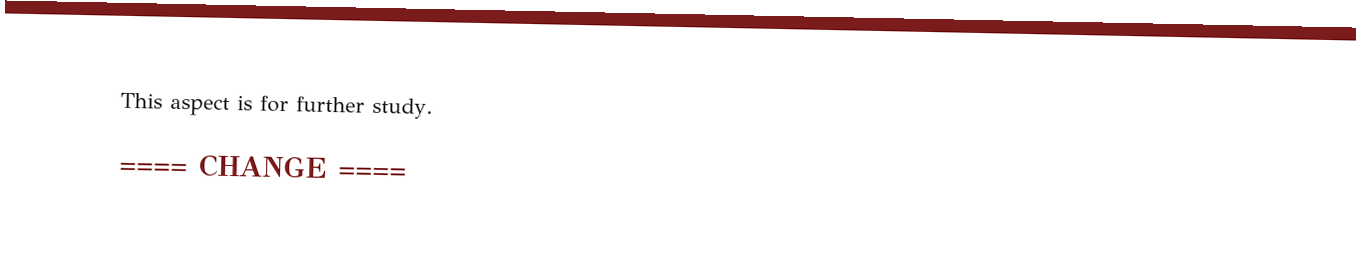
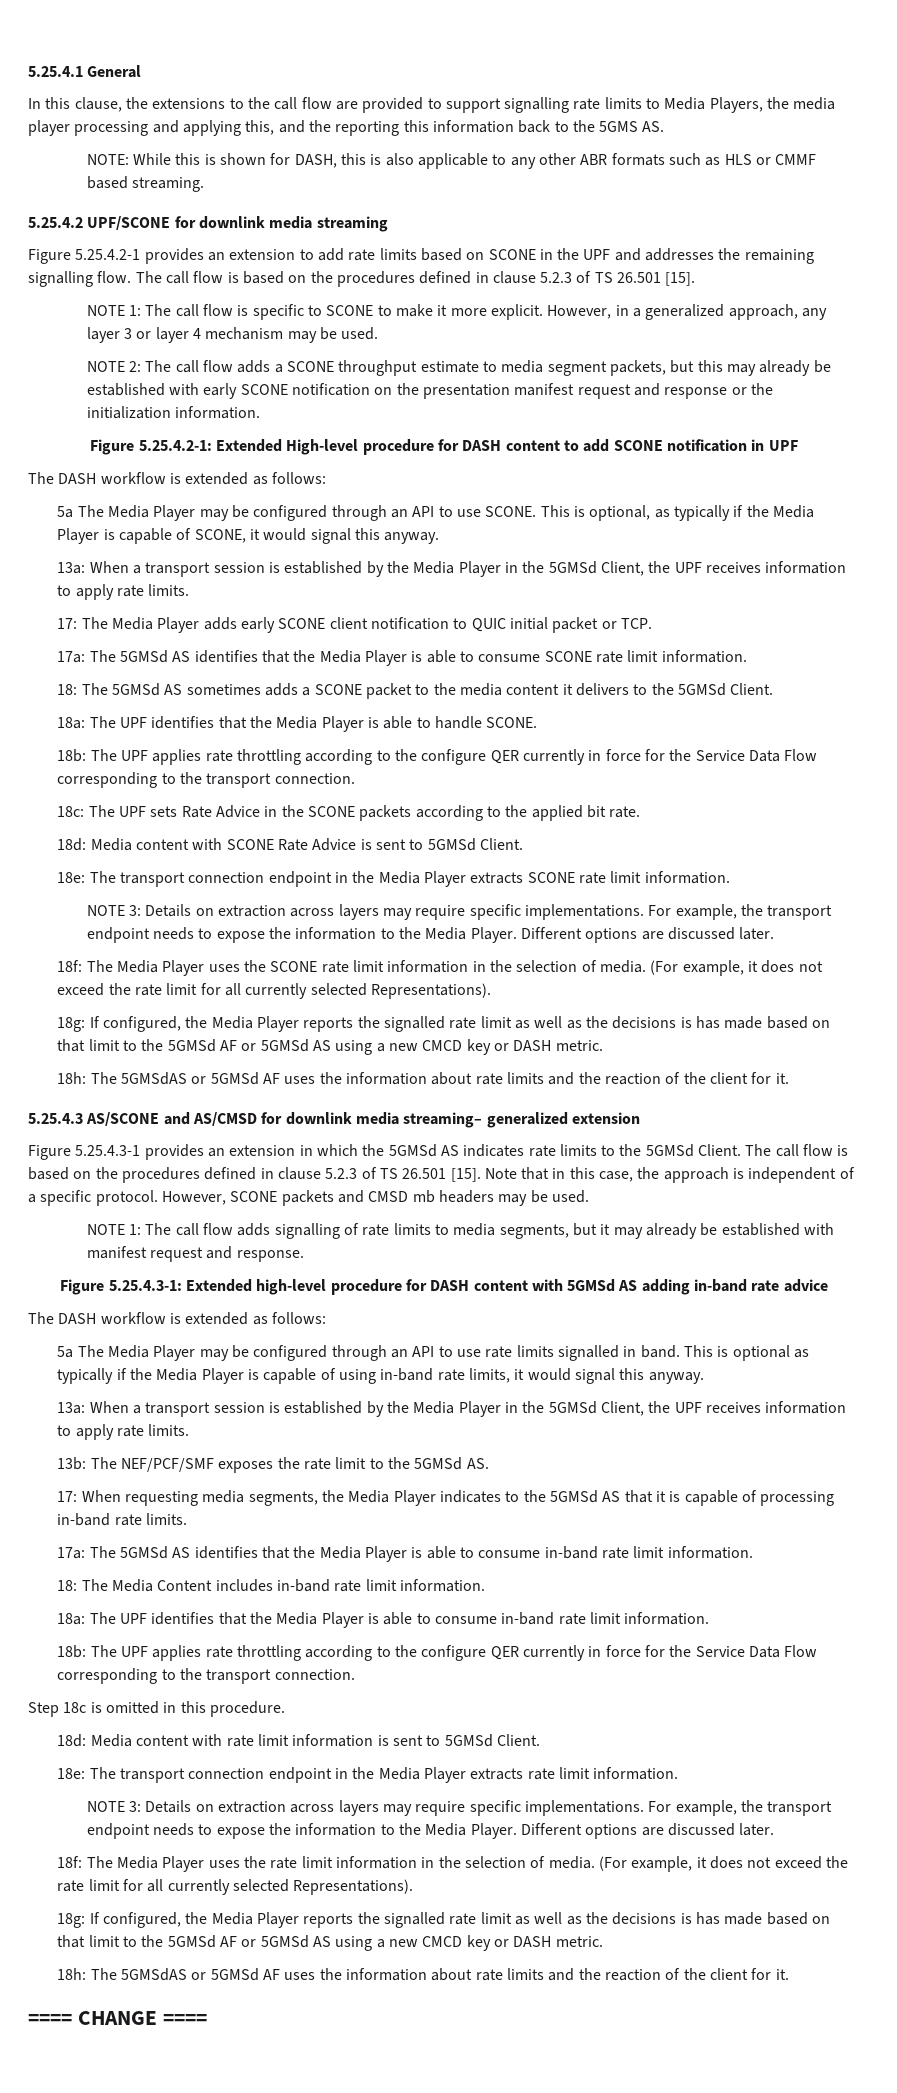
- This aspect is for further study.
+ 5.25.4.1 General
+ In this clause, the extensions to the call flow are provided to support signalling rate limits to Media Players, the media player processing and applying this, and the reporting this information back to the 5GMS AS.
+ NOTE: While this is shown for DASH, this is also applicable to any other ABR formats such as HLS or CMMF based streaming.
+ 5.25.4.2 UPF/SCONE for downlink media streaming
+ Figure 5.25.4.2-1 provides an extension to add rate limits based on SCONE in the UPF and addresses the remaining signalling flow. The call flow is based on the procedures defined in clause 5.2.3 of TS 26.501 [15].
+ NOTE 1: The call flow is specific to SCONE to make it more explicit. However, in a generalized approach, any layer 3 or layer 4 mechanism may be used.
+ NOTE 2: The call flow adds a SCONE throughput estimate to media segment packets, but this may already be established with early SCONE notification on the presentation manifest request and response or the initialization information.
+ Figure 5.25.4.2-1: Extended High-level procedure for DASH content to add SCONE notification in UPF
+ The DASH workflow is extended as follows:
+ 5a The Media Player may be configured through an API to use SCONE. This is optional, as typically if the Media Player is capable of SCONE, it would signal this anyway.
+ 13a: When a transport session is established by the Media Player in the 5GMSd Client, the UPF receives information to apply rate limits.
+ 17: The Media Player adds early SCONE client notification to QUIC initial packet or TCP.
+ 17a: The 5GMSd AS identifies that the Media Player is able to consume SCONE rate limit information.
+ 18: The 5GMSd AS sometimes adds a SCONE packet to the media content it delivers to the 5GMSd Client.
+ 18a: The UPF identifies that the Media Player is able to handle SCONE.
+ 18b: The UPF applies rate throttling according to the configure QER currently in force for the Service Data Flow corresponding to the transport connection.
+ 18c: The UPF sets Rate Advice in the SCONE packets according to the applied bit rate.
+ 18d: Media content with SCONE Rate Advice is sent to 5GMSd Client.
+ 18e: The transport connection endpoint in the Media Player extracts SCONE rate limit information.
+ NOTE 3: Details on extraction across layers may require specific implementations. For example, the transport endpoint needs to expose the information to the Media Player. Different options are discussed later.
+ 18f: The Media Player uses the SCONE rate limit information in the selection of media. (For example, it does not exceed the rate limit for all currently selected Representations).
+ 18g: If configured, the Media Player reports the signalled rate limit as well as the decisions is has made based on that limit to the 5GMSd AF or 5GMSd AS using a new CMCD key or DASH metric.
+ 18h: The 5GMSdAS or 5GMSd AF uses the information about rate limits and the reaction of the client for it.
+ 5.25.4.3 AS/SCONE and AS/CMSD for downlink media streaming– generalized extension
+ Figure 5.25.4.3-1 provides an extension in which the 5GMSd AS indicates rate limits to the 5GMSd Client. The call flow is based on the procedures defined in clause 5.2.3 of TS 26.501 [15]. Note that in this case, the approach is independent of a specific protocol. However, SCONE packets and CMSD mb headers may be used.
+ NOTE 1: The call flow adds signalling of rate limits to media segments, but it may already be established with manifest request and response.
+ Figure 5.25.4.3-1: Extended high-level procedure for DASH content with 5GMSd AS adding in-band rate advice
+ The DASH workflow is extended as follows:
+ 5a The Media Player may be configured through an API to use rate limits signalled in band. This is optional as typically if the Media Player is capable of using in-band rate limits, it would signal this anyway.
+ 13a: When a transport session is established by the Media Player in the 5GMSd Client, the UPF receives information to apply rate limits.
+ 13b: The NEF/PCF/SMF exposes the rate limit to the 5GMSd AS.
+ 17: When requesting media segments, the Media Player indicates to the 5GMSd AS that it is capable of processing in-band rate limits.
+ 17a: The 5GMSd AS identifies that the Media Player is able to consume in-band rate limit information.
+ 18: The Media Content includes in-band rate limit information.
+ 18a: The UPF identifies that the Media Player is able to consume in-band rate limit information.
+ 18b: The UPF applies rate throttling according to the configure QER currently in force for the Service Data Flow corresponding to the transport connection.
+ Step 18c is omitted in this procedure.
+ 18d: Media content with rate limit information is sent to 5GMSd Client.
+ 18e: The transport connection endpoint in the Media Player extracts rate limit information.
+ NOTE 3: Details on extraction across layers may require specific implementations. For example, the transport endpoint needs to expose the information to the Media Player. Different options are discussed later.
+ 18f: The Media Player uses the rate limit information in the selection of media. (For example, it does not exceed the rate limit for all currently selected Representations).
+ 18g: If configured, the Media Player reports the signalled rate limit as well as the decisions is has made based on that limit to the 5GMSd AF or 5GMSd AS using a new CMCD key or DASH metric.
+ 18h: The 5GMSdAS or 5GMSd AF uses the information about rate limits and the reaction of the client for it.

